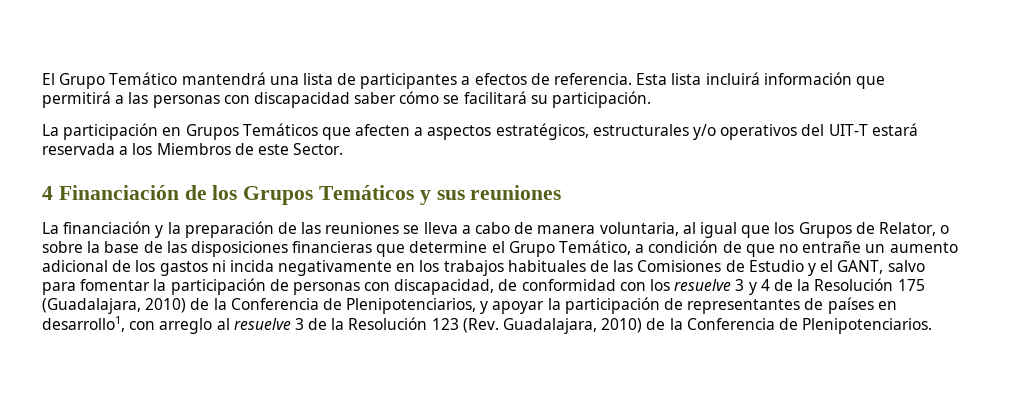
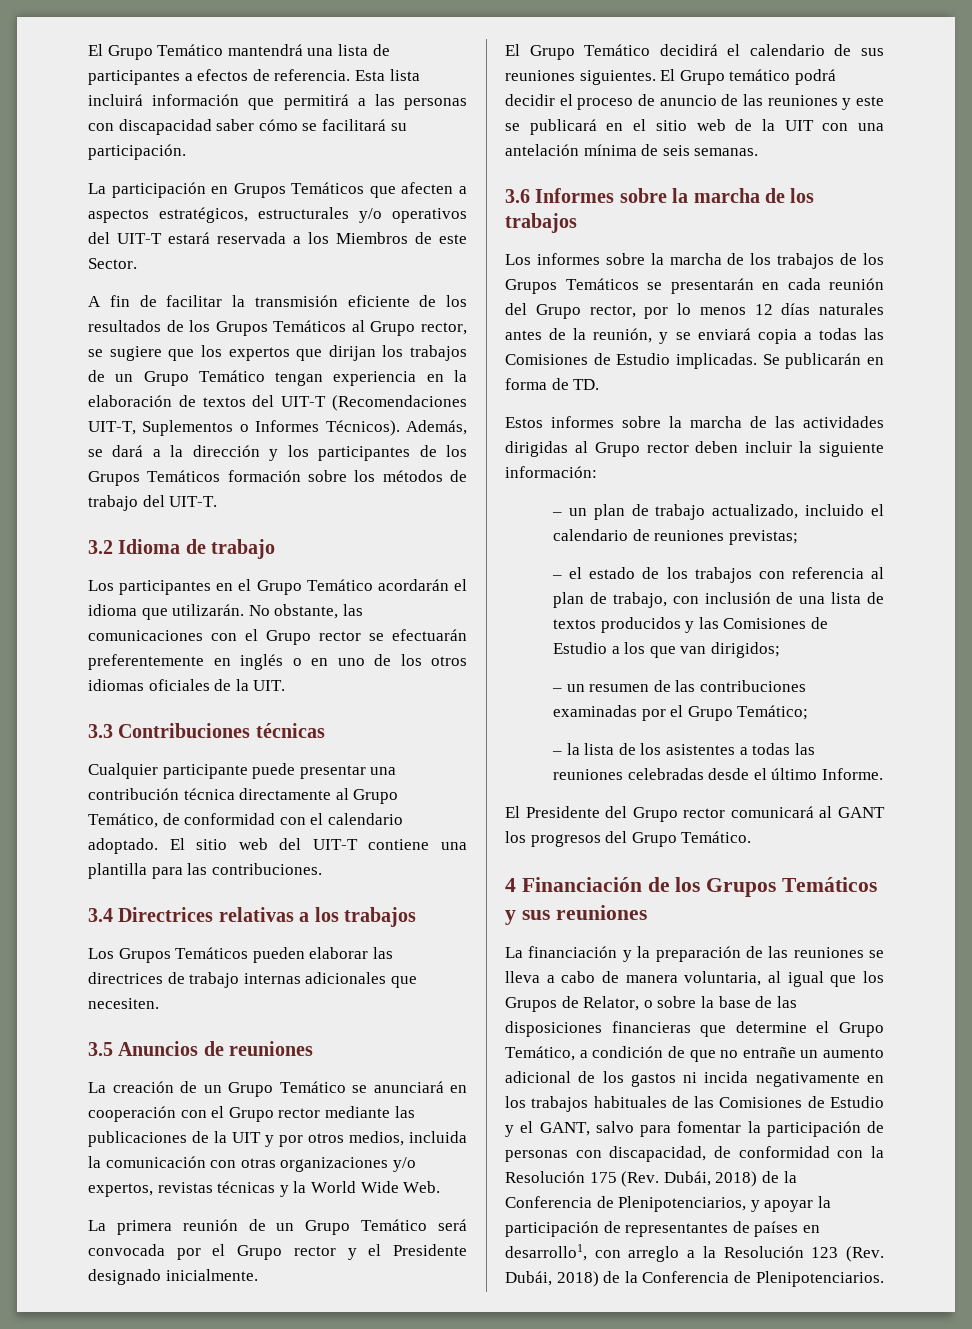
+ A fin de facilitar la transmisión eficiente de los resultados de los Grupos Temáticos al Grupo rector, se sugiere que los expertos que dirijan los trabajos de un Grupo Temático tengan experiencia en la elaboración de textos del UIT-T (Recomendaciones UIT-T, Suplementos o Informes Técnicos). Además, se dará a la dirección y los participantes de los Grupos Temáticos formación sobre los métodos de trabajo del UIT-T.
+ 3.2 Idioma de trabajo
+ Los participantes en el Grupo Temático acordarán el idioma que utilizarán. No obstante, las comunicaciones con el Grupo rector se efectuarán preferentemente en inglés o en uno de los otros idiomas oficiales de la UIT.
+ 3.3 Contribuciones técnicas
+ Cualquier participante puede presentar una contribución técnica directamente al Grupo Temático, de conformidad con el calendario adoptado. El sitio web del UIT-T contiene una plantilla para las contribuciones.
+ 3.4 Directrices relativas a los trabajos
+ Los Grupos Temáticos pueden elaborar las directrices de trabajo internas adicionales que necesiten.
+ 3.5 Anuncios de reuniones
+ La creación de un Grupo Temático se anunciará en cooperación con el Grupo rector mediante las publicaciones de la UIT y por otros medios, incluida la comunicación con otras organizaciones y/o expertos, revistas técnicas y la World Wide Web.
+ La primera reunión de un Grupo Temático será convocada por el Grupo rector y el Presidente designado inicialmente.
+ El Grupo Temático decidirá el calendario de sus reuniones siguientes. El Grupo temático podrá decidir el proceso de anuncio de las reuniones y este se publicará en el sitio web de la UIT con una antelación mínima de seis semanas.
+ 3.6 Informes sobre la marcha de los trabajos
+ Los informes sobre la marcha de los trabajos de los Grupos Temáticos se presentarán en cada reunión del Grupo rector, por lo menos 12 días naturales antes de la reunión, y se enviará copia a todas las Comisiones de Estudio implicadas. Se publicarán en forma de TD.
+ Estos informes sobre la marcha de las actividades dirigidas al Grupo rector deben incluir la siguiente información:
+ – un plan de trabajo actualizado, incluido el calendario de reuniones previstas;
+ – el estado de los trabajos con referencia al plan de trabajo, con inclusión de una lista de textos producidos y las Comisiones de Estudio a los que van dirigidos;
+ – un resumen de las contribuciones examinadas por el Grupo Temático;
+ – la lista de los asistentes a todas las reuniones celebradas desde el último Informe.
+ El Presidente del Grupo rector comunicará al GANT los progresos del Grupo Temático.
- La financiación y la preparación de las reuniones se lleva a cabo de manera voluntaria, al igual que los Grupos de Relator, o sobre la base de las disposiciones financieras que determine el Grupo Temático, a condición de que no entrañe un aumento adicional de los gastos ni incida negativamente en los trabajos habituales de las Comisiones de Estudio y el GANT, salvo para fomentar la participación de personas con discapacidad, de conformidad con los resuelve 3 y 4 de la Resolución 175 (Guadalajara, 2010) de la Conferencia de Plenipotenciarios, y apoyar la participación de representantes de países en desarrollo1, con arreglo al resuelve 3 de la Resolución 123 (Rev. Guadalajara, 2010) de la Conferencia de Plenipotenciarios.
+ La financiación y la preparación de las reuniones se lleva a cabo de manera voluntaria, al igual que los Grupos de Relator, o sobre la base de las disposiciones financieras que determine el Grupo Temático, a condición de que no entrañe un aumento adicional de los gastos ni incida negativamente en los trabajos habituales de las Comisiones de Estudio y el GANT, salvo para fomentar la participación de personas con discapacidad, de conformidad con la Resolución 175 (Rev. Dubái, 2018) de la Conferencia de Plenipotenciarios, y apoyar la participación de representantes de países en desarrollo1, con arreglo a la Resolución 123 (Rev. Dubái, 2018) de la Conferencia de Plenipotenciarios.

